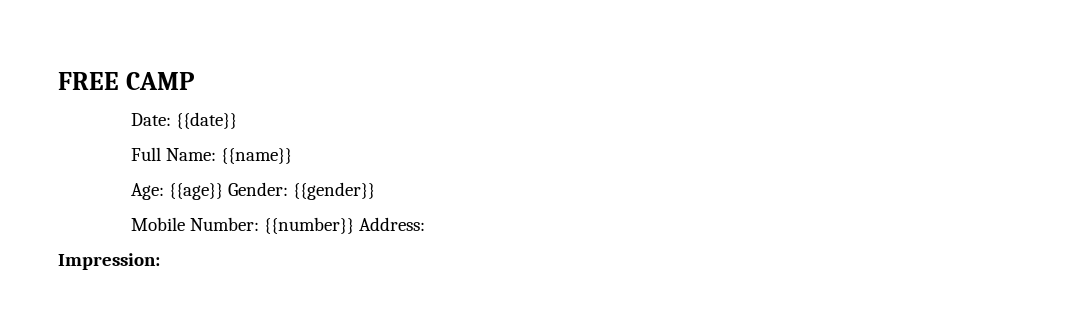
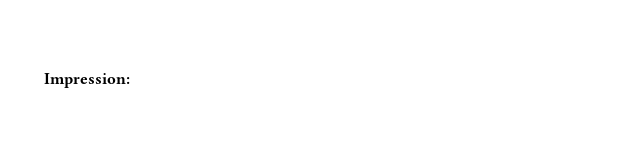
- FREE CAMP
- Date: {{date}}
- Full Name: {{name}}
- Age: {{age}} Gender: {{gender}}
- Mobile Number: {{number}} Address:

